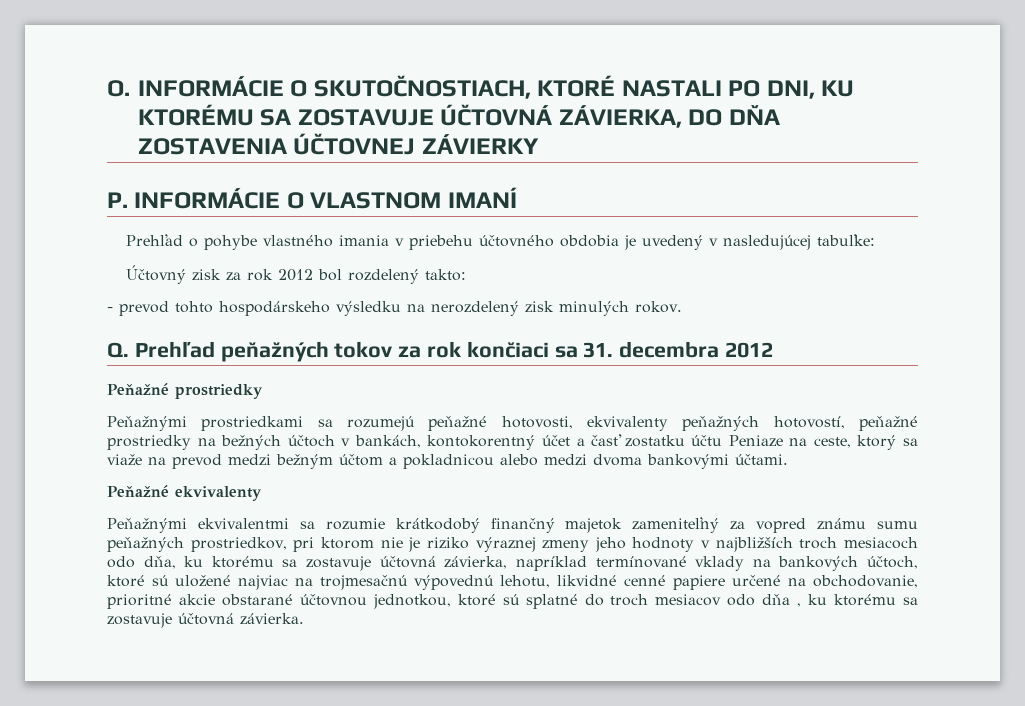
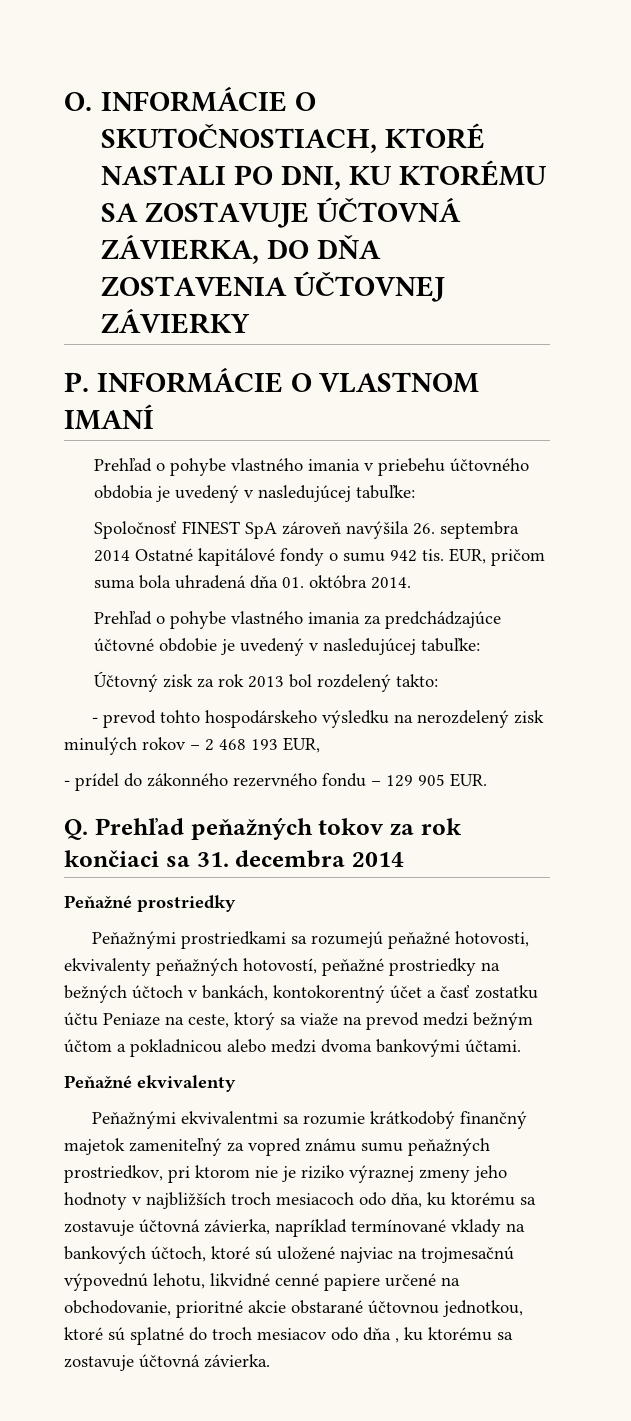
+ Spoločnosť FINEST SpA zároveň navýšila 26. septembra 2014 Ostatné kapitálové fondy o sumu 942 tis. EUR, pričom suma bola uhradená dňa 01. októbra 2014.
+ Prehľad o pohybe vlastného imania za predchádzajúce účtovné obdobie je uvedený v nasledujúcej tabuľke:
- Účtovný zisk za rok 2012 bol rozdelený takto:
+ Účtovný zisk za rok 2013 bol rozdelený takto:
- - prevod tohto hospodárskeho výsledku na nerozdelený zisk minulých rokov.
+ - prevod tohto hospodárskeho výsledku na nerozdelený zisk minulých rokov – 2 468 193 EUR,
+ - prídel do zákonného rezervného fondu – 129 905 EUR.
- Q. Prehľad peňažných tokov za rok končiaci sa 31. decembra 2012
+ Q. Prehľad peňažných tokov za rok končiaci sa 31. decembra 2014

